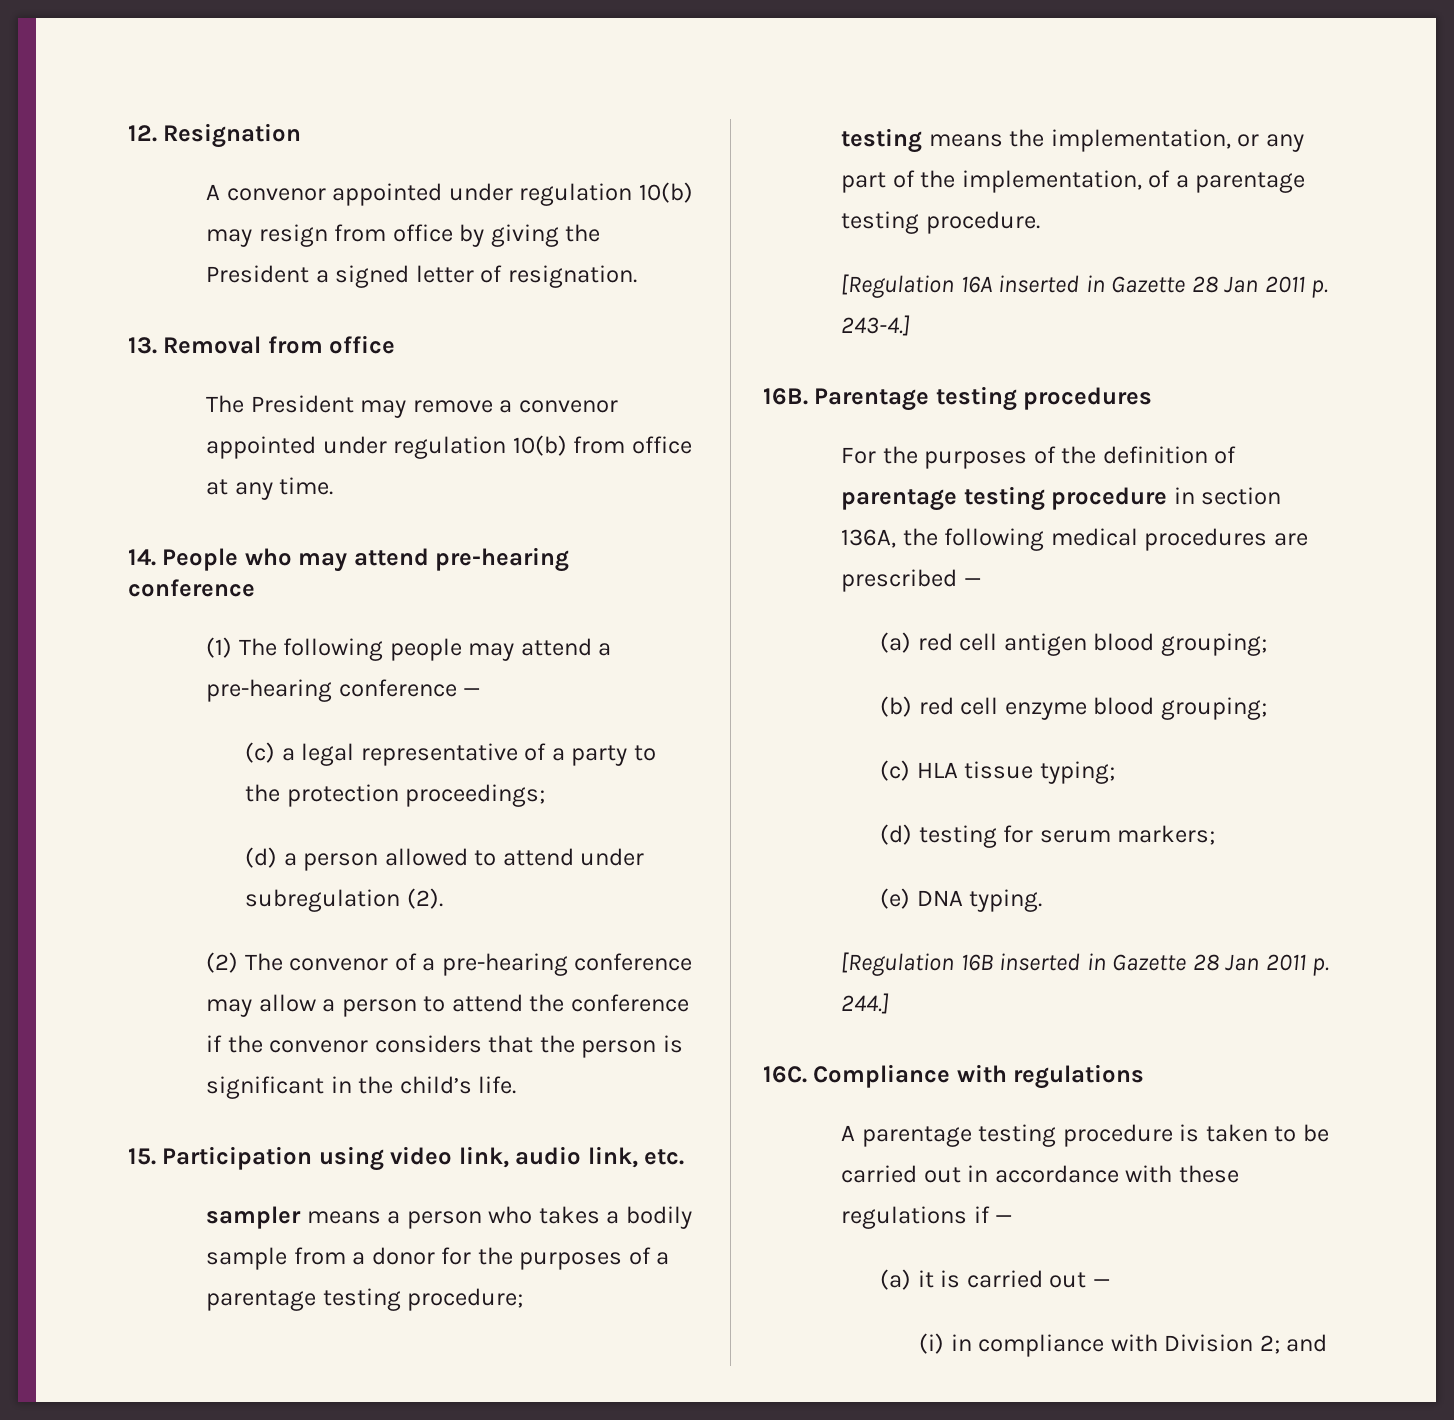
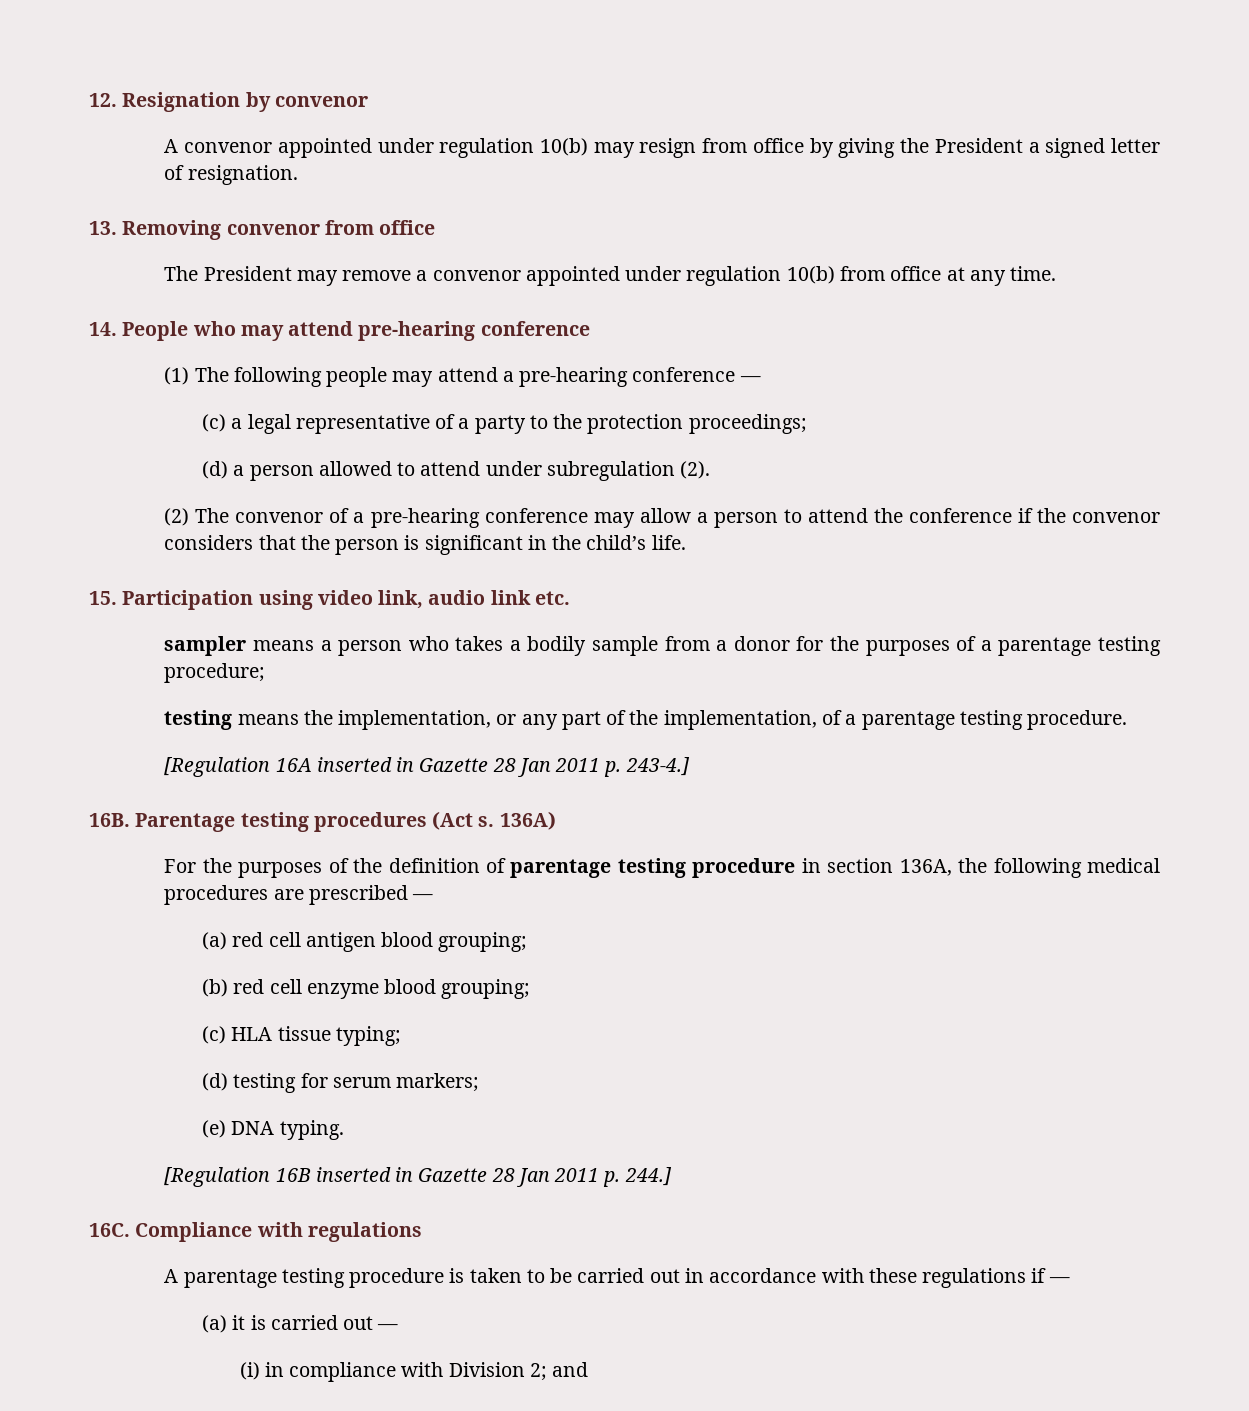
- 12. Resignation
+ 12. Resignation by convenor
- 13. Removal from office
+ 13. Removing convenor from office
- 15. Participation using video link, audio link, etc.
+ 15. Participation using video link, audio link etc.
- Parentage testing procedures
+ Parentage testing procedures (Act s. 136A)

